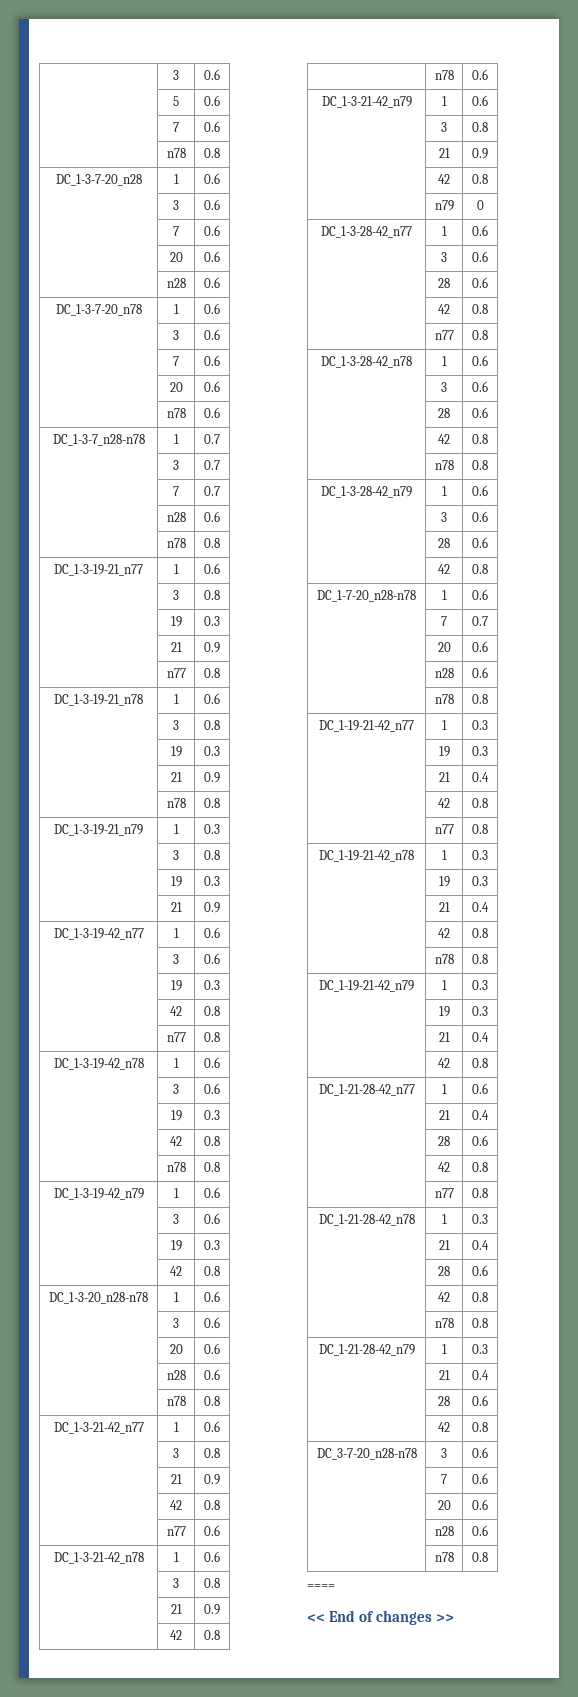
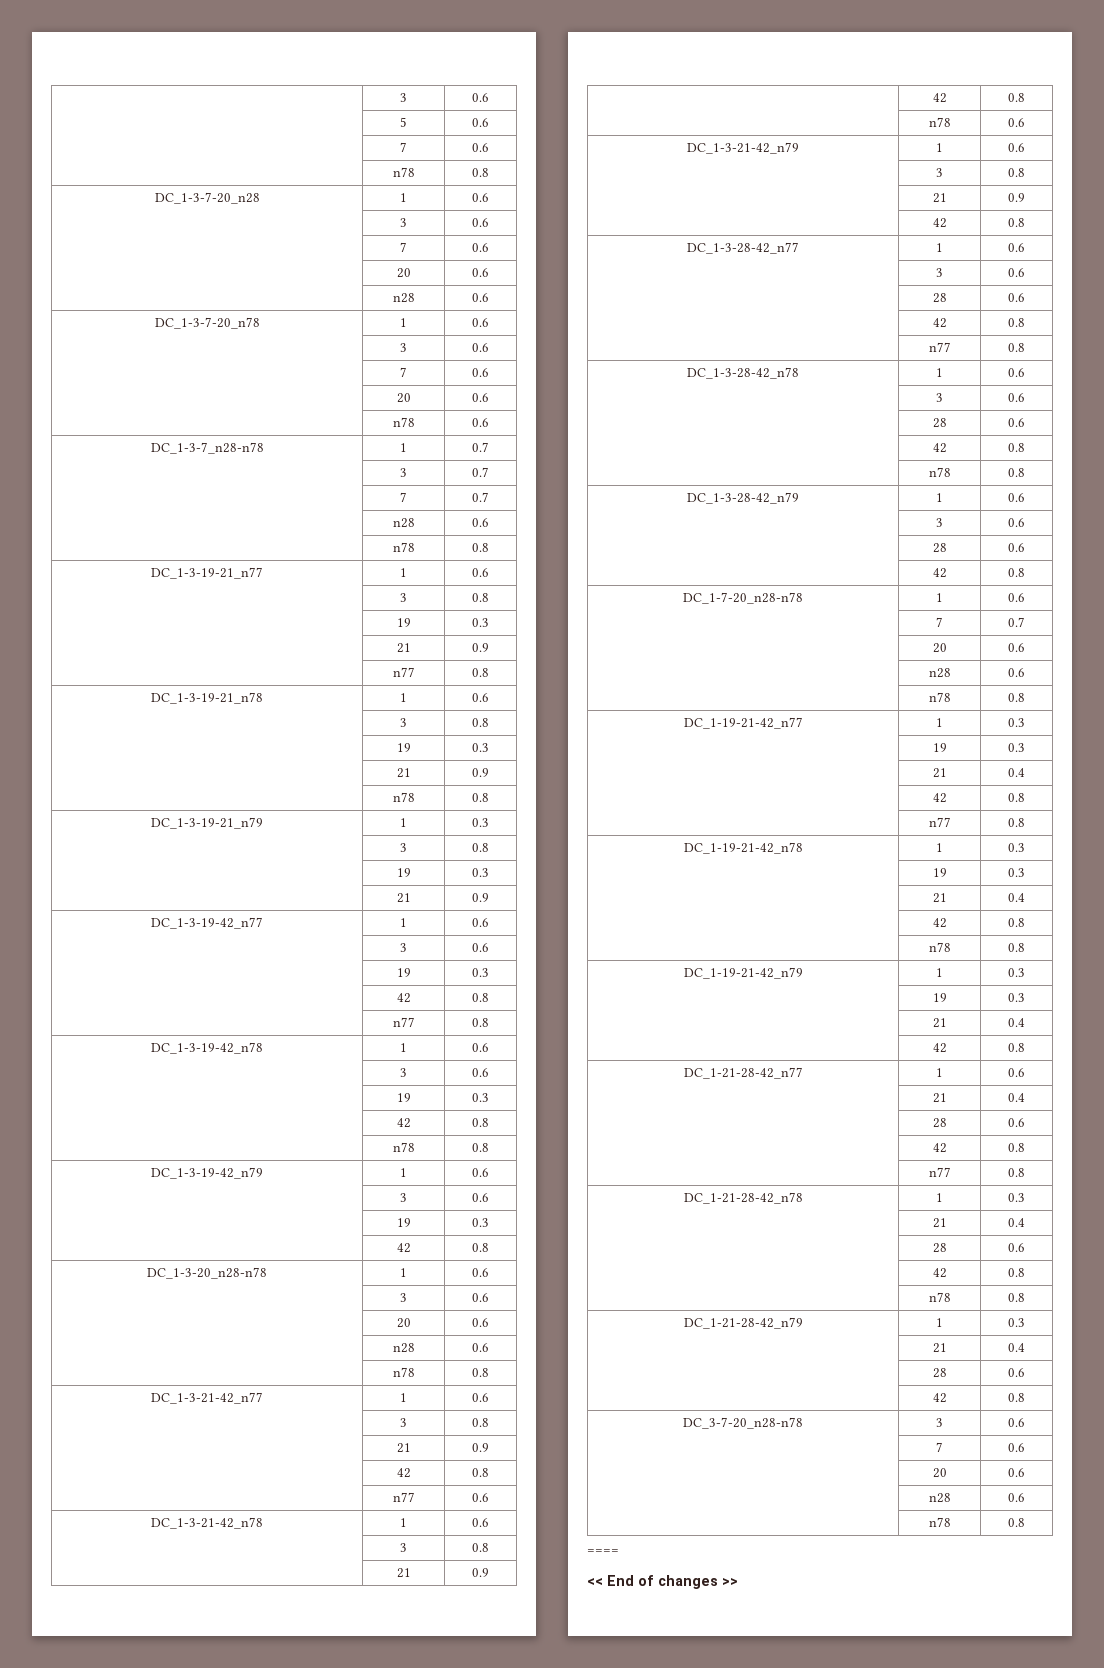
- | n79 | 0

